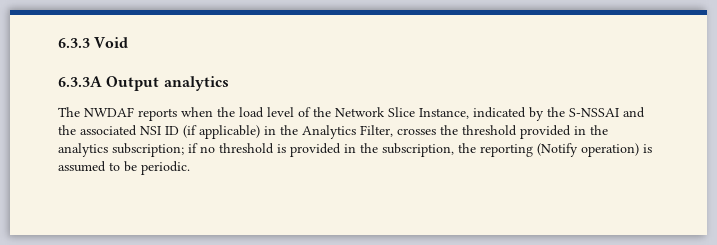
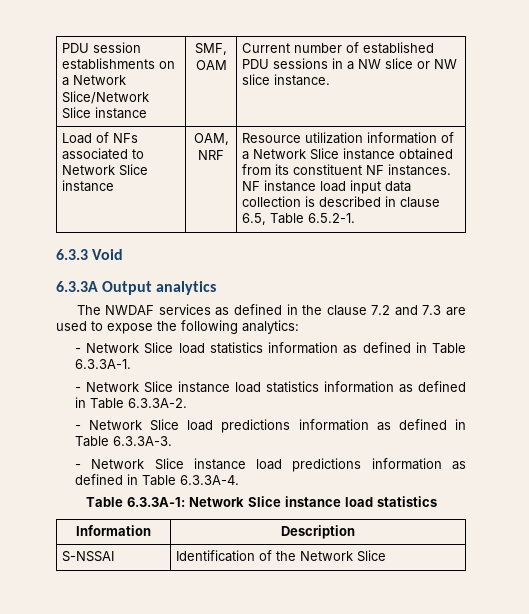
+ PDU session establishments on a Network Slice/Network Slice instance | SMF, OAM | Current number of established PDU sessions in a NW slice or NW slice instance.
+ Load of NFs associated to Network Slice instance | OAM, NRF | Resource utilization information of a Network Slice instance obtained from its constituent NF instances. NF instance load input data collection is described in clause 6.5, Table 6.5.2-1.
- The NWDAF reports when the load level of the Network Slice Instance, indicated by the S-NSSAI and the associated NSI ID (if applicable) in the Analytics Filter, crosses the threshold provided in the analytics subscription; if no threshold is provided in the subscription, the reporting (Notify operation) is assumed to be periodic.
+ The NWDAF services as defined in the clause 7.2 and 7.3 are used to expose the following analytics:
+ - Network Slice load statistics information as defined in Table 6.3.3A-1.
+ - Network Slice instance load statistics information as defined in Table 6.3.3A-2.
+ - Network Slice load predictions information as defined in Table 6.3.3A-3.
+ - Network Slice instance load predictions information as defined in Table 6.3.3A-4.
+ Table 6.3.3A-1: Network Slice instance load statistics
+ Information | Description
+ S-NSSAI | Identification of the Network Slice

